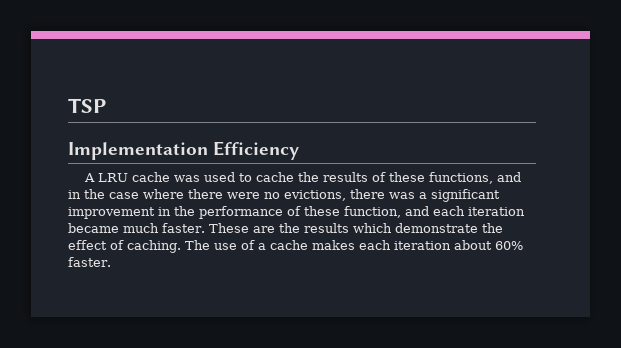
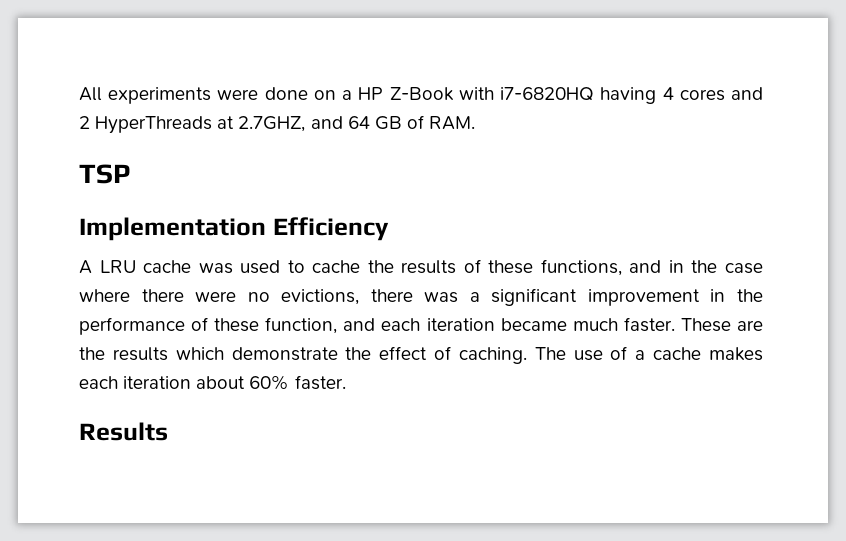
+ All experiments were done on a HP Z-Book with i7-6820HQ having 4 cores and 2 HyperThreads at 2.7GHZ, and 64 GB of RAM.
+ Results

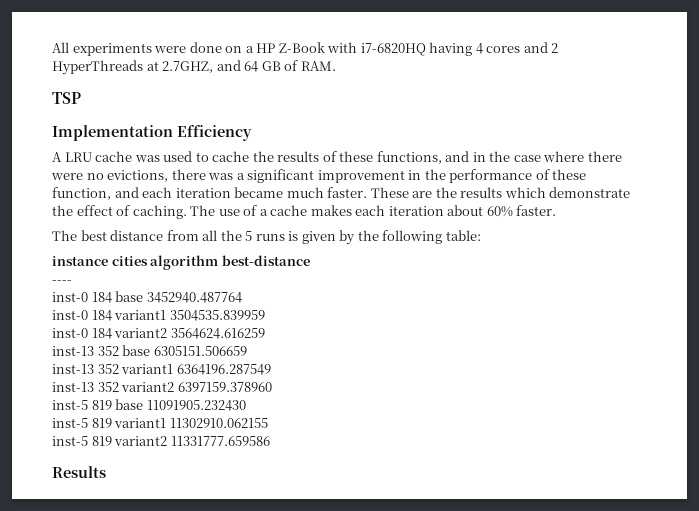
+ The best distance from all the 5 runs is given by the following table:
+ instance cities algorithm best-distance
+ ----
+ inst-0 184 base 3452940.487764
+ inst-0 184 variant1 3504535.839959
+ inst-0 184 variant2 3564624.616259
+ inst-13 352 base 6305151.506659
+ inst-13 352 variant1 6364196.287549
+ inst-13 352 variant2 6397159.378960
+ inst-5 819 base 11091905.232430
+ inst-5 819 variant1 11302910.062155
+ inst-5 819 variant2 11331777.659586

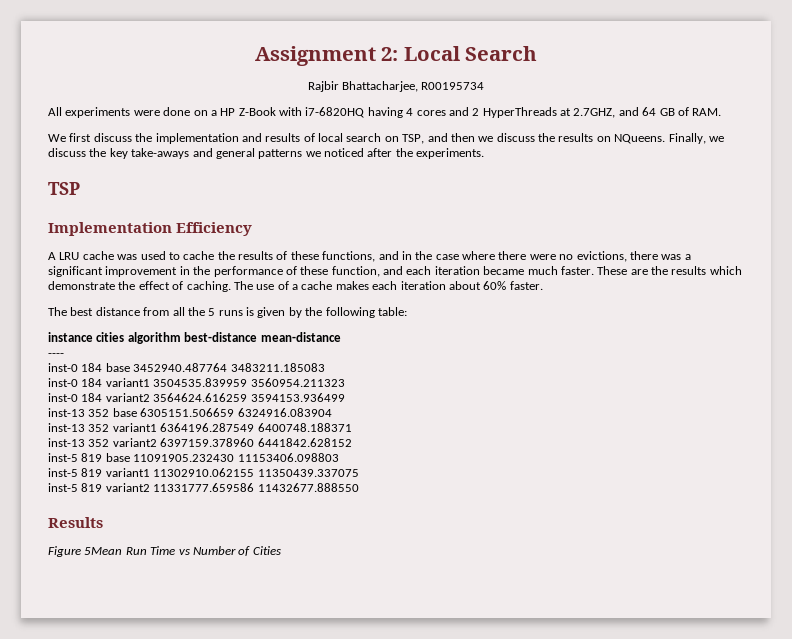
+ Assignment 2: Local Search
+ Rajbir Bhattacharjee, R00195734
+ We first discuss the implementation and results of local search on TSP, and then we discuss the results on NQueens. Finally, we discuss the key take-aways and general patterns we noticed after the experiments.
- instance cities algorithm best-distance
+ instance cities algorithm best-distance mean-distance
- inst-0 184 base 3452940.487764
+ inst-0 184 base 3452940.487764 3483211.185083
- inst-0 184 variant1 3504535.839959
+ inst-0 184 variant1 3504535.839959 3560954.211323
- inst-0 184 variant2 3564624.616259
+ inst-0 184 variant2 3564624.616259 3594153.936499
- inst-13 352 base 6305151.506659
+ inst-13 352 base 6305151.506659 6324916.083904
- inst-13 352 variant1 6364196.287549
+ inst-13 352 variant1 6364196.287549 6400748.188371
- inst-13 352 variant2 6397159.378960
+ inst-13 352 variant2 6397159.378960 6441842.628152
- inst-5 819 base 11091905.232430
+ inst-5 819 base 11091905.232430 11153406.098803
- inst-5 819 variant1 11302910.062155
+ inst-5 819 variant1 11302910.062155 11350439.337075
- inst-5 819 variant2 11331777.659586
+ inst-5 819 variant2 11331777.659586 11432677.888550
+ Figure 5Mean Run Time vs Number of Cities

